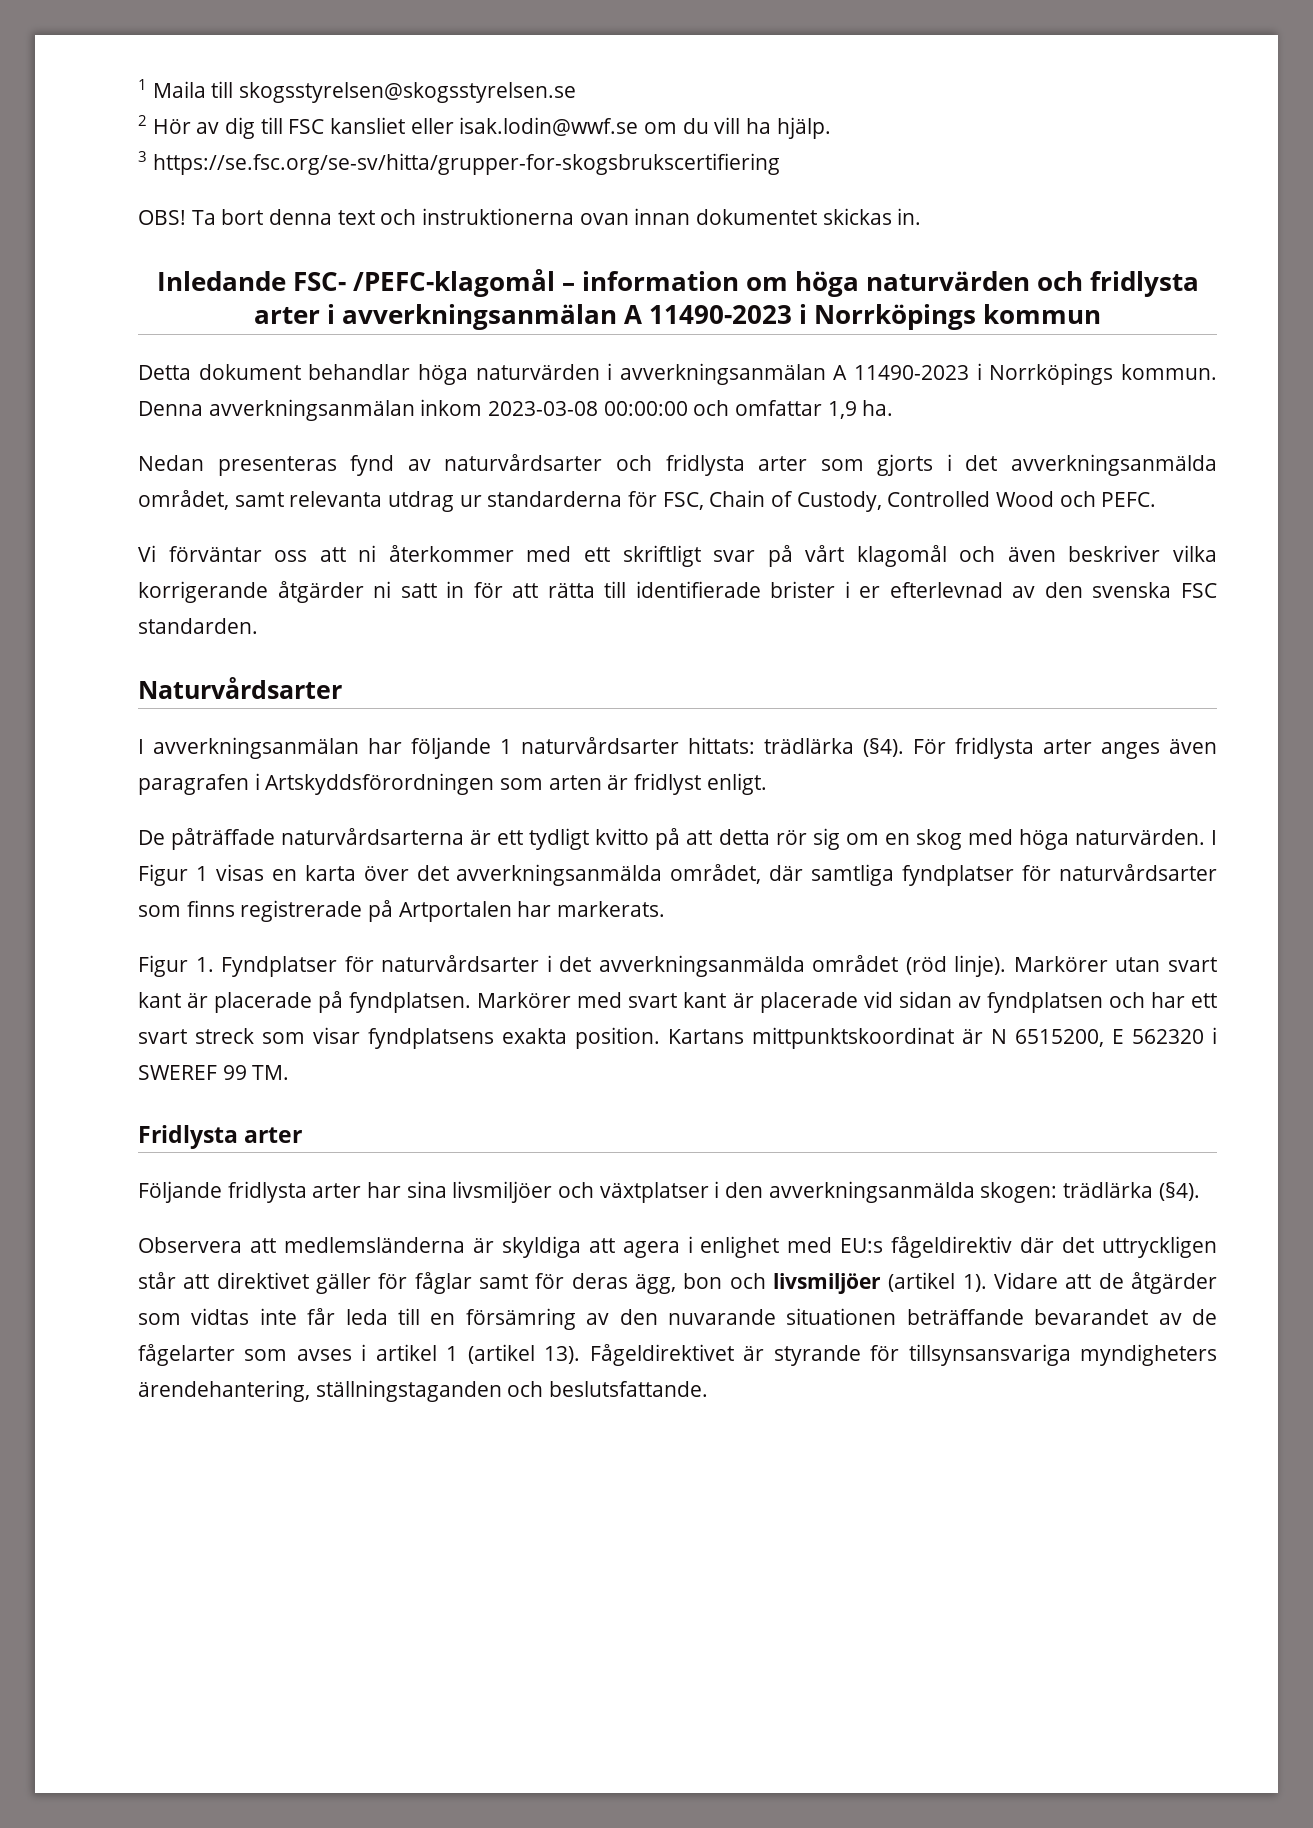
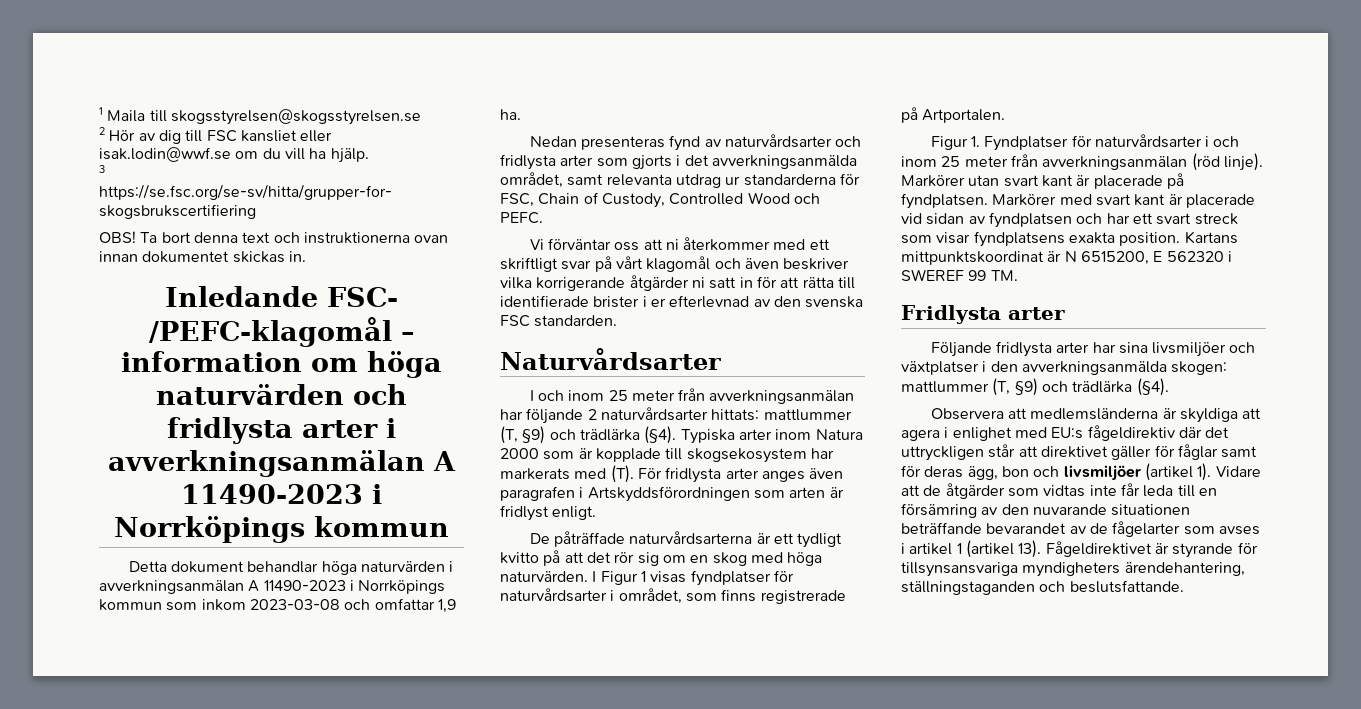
- Detta dokument behandlar höga naturvärden i avverkningsanmälan A 11490-2023 i Norrköpings kommun. Denna avverkningsanmälan inkom 2023-03-08 00:00:00 och omfattar 1,9 ha.
+ Detta dokument behandlar höga naturvärden i avverkningsanmälan A 11490-2023 i Norrköpings kommun som inkom 2023-03-08 och omfattar 1,9 ha.
- I avverkningsanmälan har följande 1 naturvårdsarter hittats: trädlärka (§4). För fridlysta arter anges även paragrafen i Artskyddsförordningen som arten är fridlyst enligt.
+ I och inom 25 meter från avverkningsanmälan har följande 2 naturvårdsarter hittats: mattlummer (T, §9) och trädlärka (§4). Typiska arter inom Natura 2000 som är kopplade till skogsekosystem har markerats med (T). För fridlysta arter anges även paragrafen i Artskyddsförordningen som arten är fridlyst enligt.
- De påträffade naturvårdsarterna är ett tydligt kvitto på att detta rör sig om en skog med höga naturvärden.
+ De påträffade naturvårdsarterna är ett tydligt kvitto på att det rör sig om en skog med höga naturvärden.
- I Figur 1 visas en karta över det avverkningsanmälda området, där samtliga fyndplatser för naturvårdsarter som finns registrerade på Artportalen har markerats.
+ I Figur 1 visas fyndplatser för naturvårdsarter i området, som finns registrerade på Artportalen.
- Figur 1. Fyndplatser för naturvårdsarter i det avverkningsanmälda området (röd linje).
+ Figur 1. Fyndplatser för naturvårdsarter i och inom 25 meter från avverkningsanmälan (röd linje).
- Följande fridlysta arter har sina livsmiljöer och växtplatser i den avverkningsanmälda skogen: trädlärka (§4).
+ Följande fridlysta arter har sina livsmiljöer och växtplatser i den avverkningsanmälda skogen: mattlummer (T, §9) och trädlärka (§4).

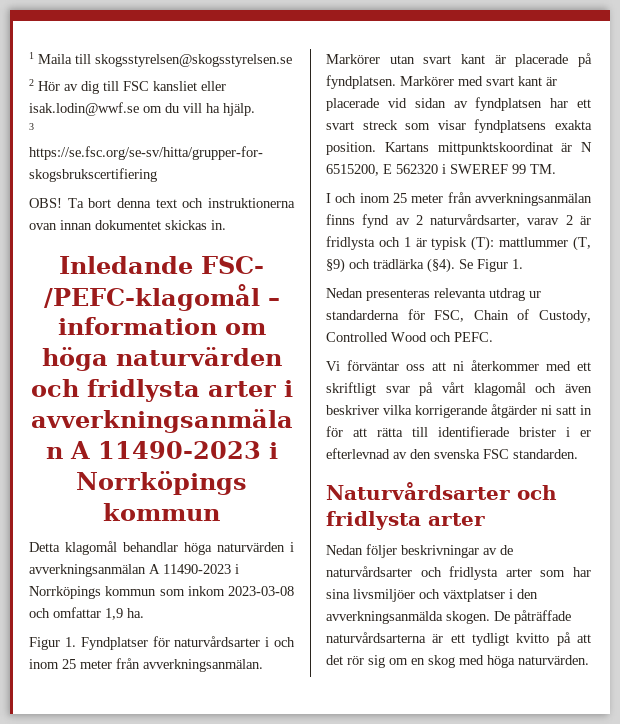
- Detta dokument behandlar höga naturvärden i avverkningsanmälan A 11490-2023 i Norrköpings kommun som inkom 2023-03-08 och omfattar 1,9 ha.
+ Detta klagomål behandlar höga naturvärden i avverkningsanmälan A 11490-2023 i Norrköpings kommun som inkom 2023-03-08 och omfattar 1,9 ha.
- Nedan presenteras fynd av naturvårdsarter och fridlysta arter som gjorts i det avverkningsanmälda området, samt relevanta utdrag ur standarderna för FSC, Chain of Custody, Controlled Wood och PEFC.
+ Figur 1. Fyndplatser för naturvårdsarter i och inom 25 meter från avverkningsanmälan. Markörer utan svart kant är placerade på fyndplatsen. Markörer med svart kant är placerade vid sidan av fyndplatsen har ett svart streck som visar fyndplatsens exakta position. Kartans mittpunktskoordinat är N 6515200, E 562320 i SWEREF 99 TM.
+ I och inom 25 meter från avverkningsanmälan finns fynd av 2 naturvårdsarter, varav 2 är fridlysta och 1 är typisk (T): mattlummer (T, §9) och trädlärka (§4). Se Figur 1.
+ Nedan presenteras relevanta utdrag ur standarderna för FSC, Chain of Custody, Controlled Wood och PEFC.
- Naturvårdsarter
- I och inom 25 meter från avverkningsanmälan har följande 2 naturvårdsarter hittats: mattlummer (T, §9) och trädlärka (§4). Typiska arter inom Natura 2000 som är kopplade till skogsekosystem har markerats med (T). För fridlysta arter anges även paragrafen i Artskyddsförordningen som arten är fridlyst enligt.
- De påträffade naturvårdsarterna är ett tydligt kvitto på att det rör sig om en skog med höga naturvärden. I Figur 1 visas fyndplatser för naturvårdsarter i området, som finns registrerade på Artportalen.
- Figur 1. Fyndplatser för naturvårdsarter i och inom 25 meter från avverkningsanmälan (röd linje). Markörer utan svart kant är placerade på fyndplatsen. Markörer med svart kant är placerade vid sidan av fyndplatsen och har ett svart streck som visar fyndplatsens exakta position. Kartans mittpunktskoordinat är N 6515200, E 562320 i SWEREF 99 TM.
- Fridlysta arter
- Följande fridlysta arter har sina livsmiljöer och växtplatser i den avverkningsanmälda skogen: mattlummer (T, §9) och trädlärka (§4).
- Observera att medlemsländerna är skyldiga att agera i enlighet med EU:s fågeldirektiv där det uttryckligen står att direktivet gäller för fåglar samt för deras ägg, bon och livsmiljöer (artikel 1). Vidare att de åtgärder som vidtas inte får leda till en försämring av den nuvarande situationen beträffande bevarandet av de fågelarter som avses i artikel 1 (artikel 13). Fågeldirektivet är styrande för tillsynsansvariga myndigheters ärendehantering, ställningstaganden och beslutsfattande.
+ Naturvårdsarter och fridlysta arter
+ Nedan följer beskrivningar av de naturvårdsarter och fridlysta arter som har sina livsmiljöer och växtplatser i den avverkningsanmälda skogen. De påträffade naturvårdsarterna är ett tydligt kvitto på att det rör sig om en skog med höga naturvärden.

